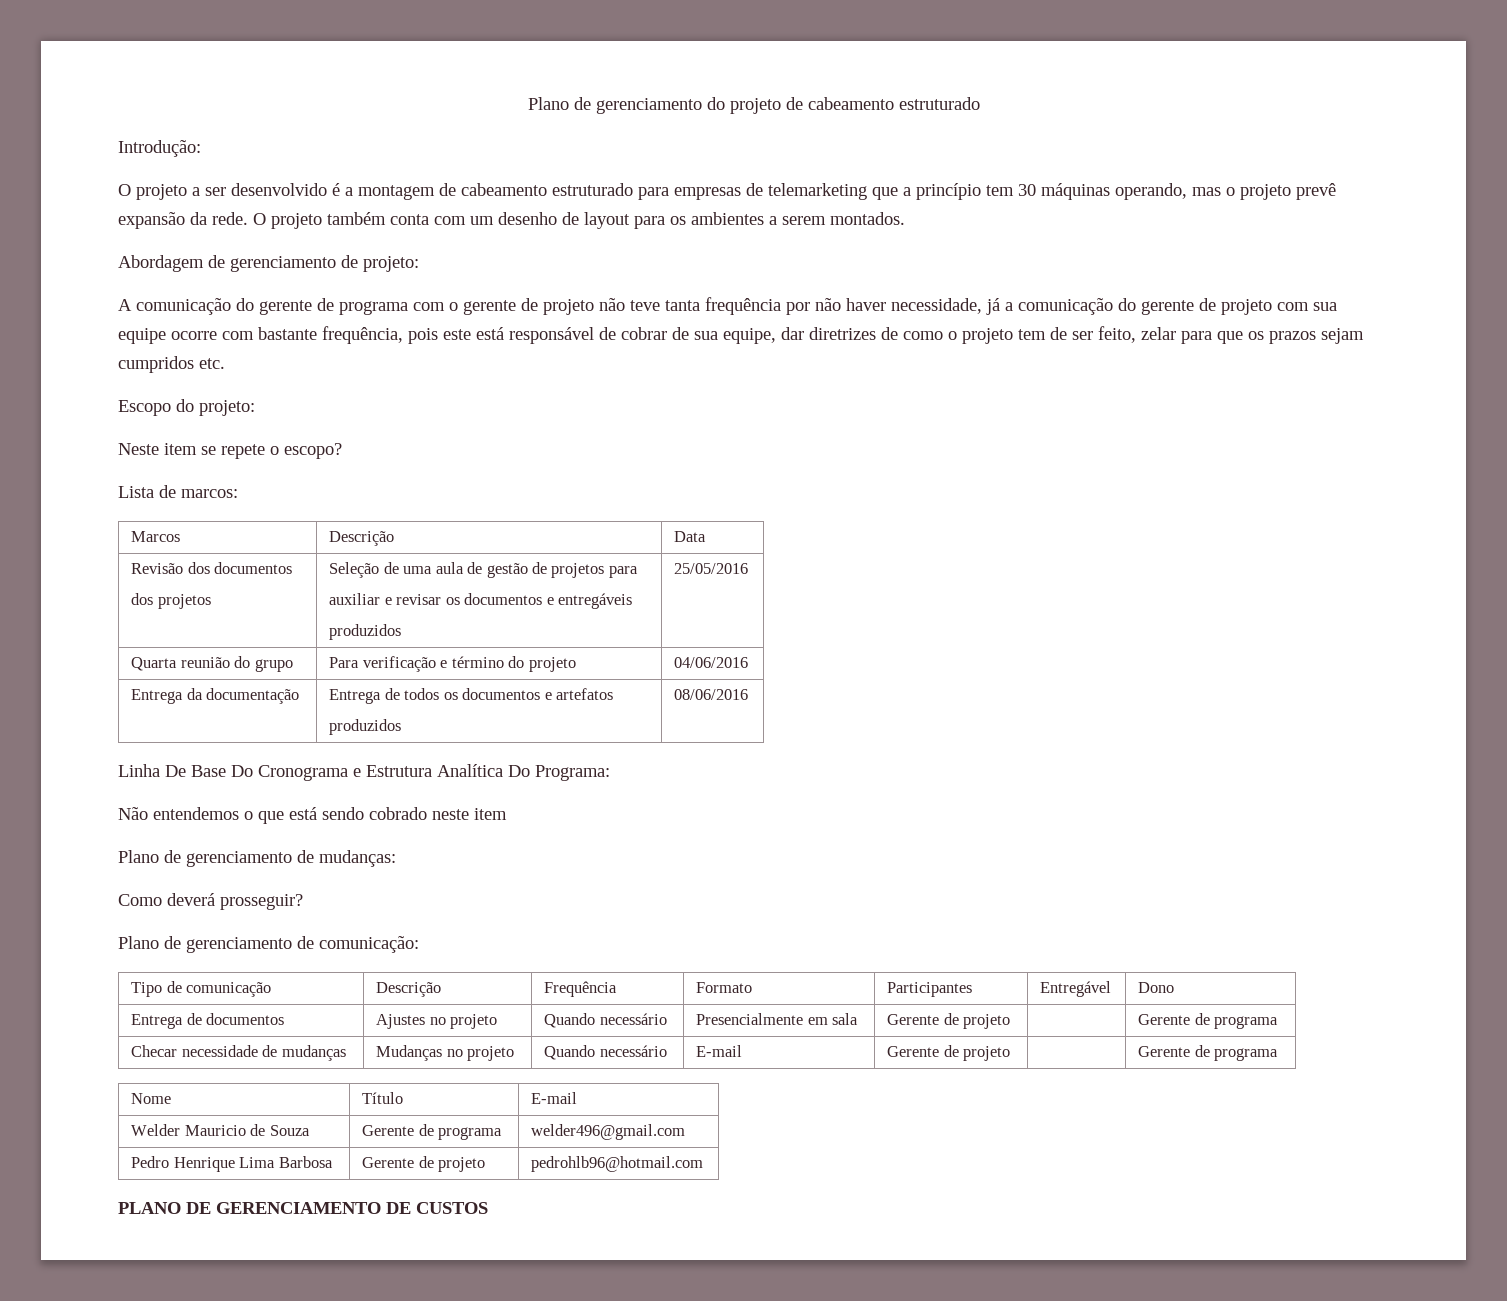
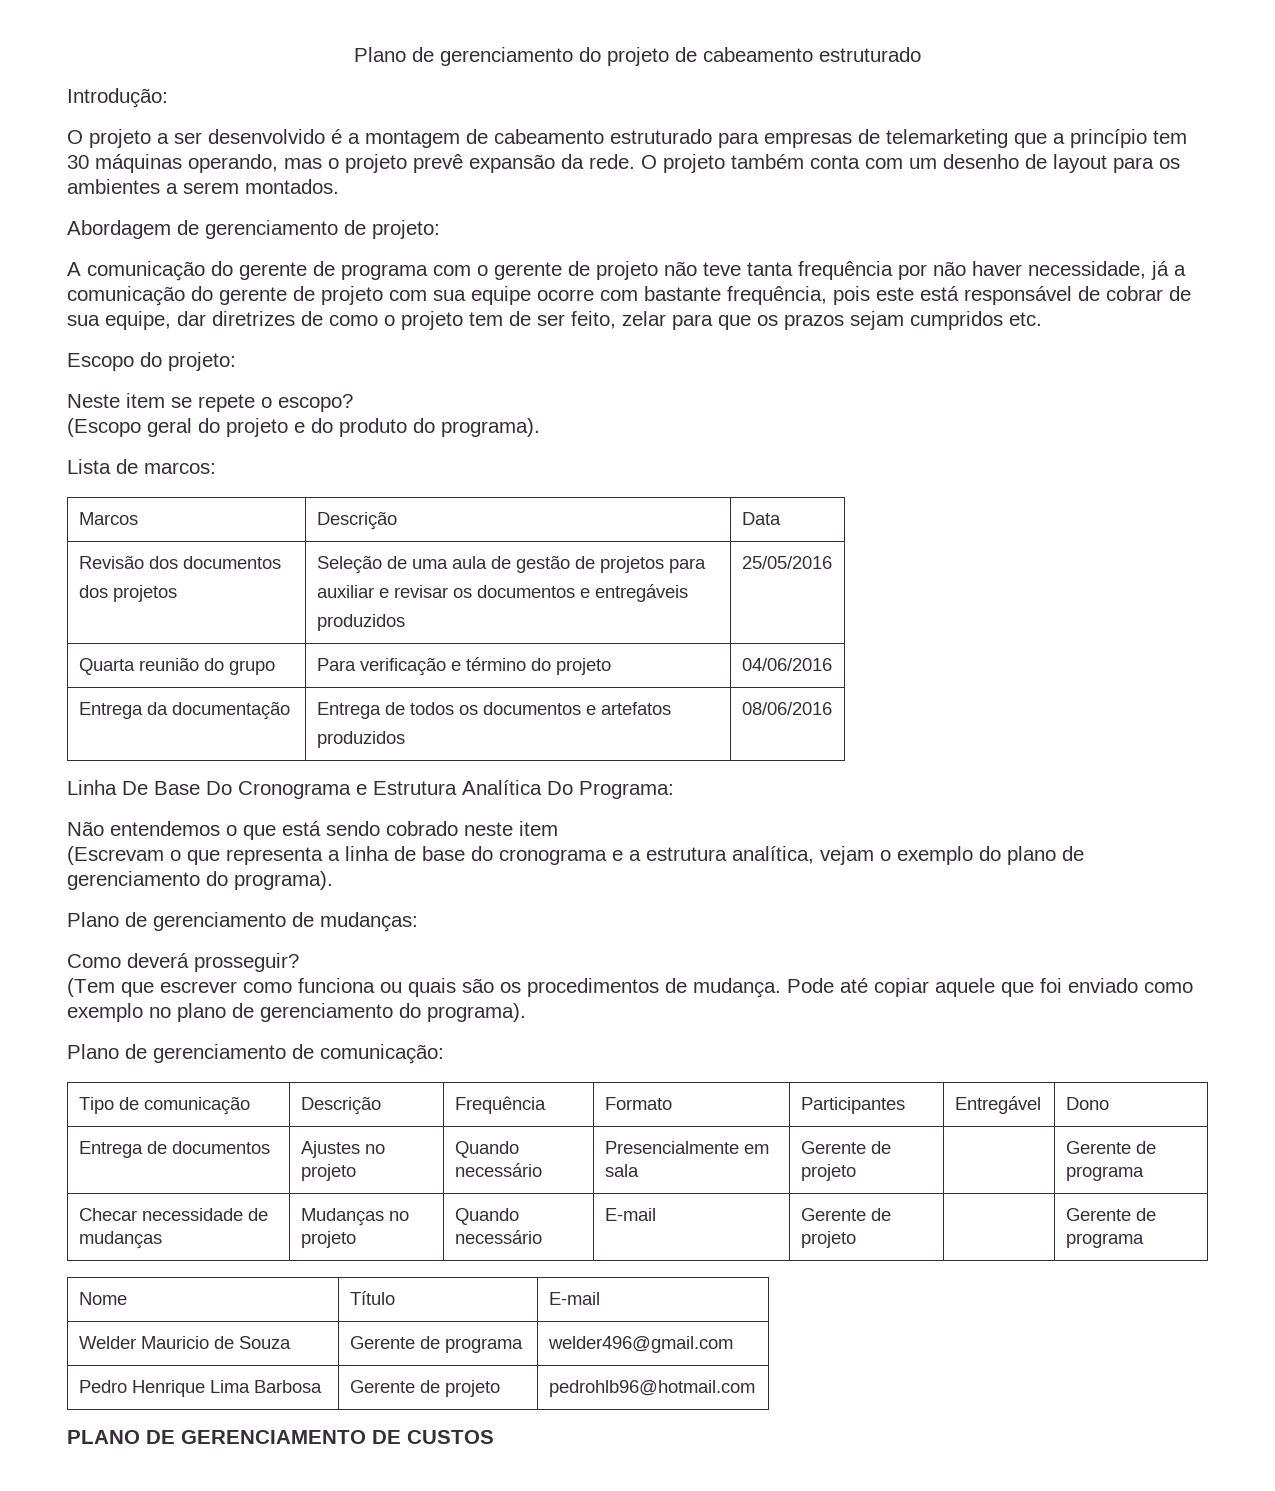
+ (Escopo geral do projeto e do produto do programa).
+ (Escrevam o que representa a linha de base do cronograma e a estrutura analítica, vejam o exemplo do plano de gerenciamento do programa).
+ (Tem que escrever como funciona ou quais são os procedimentos de mudança. Pode até copiar aquele que foi enviado como exemplo no plano de gerenciamento do programa).

